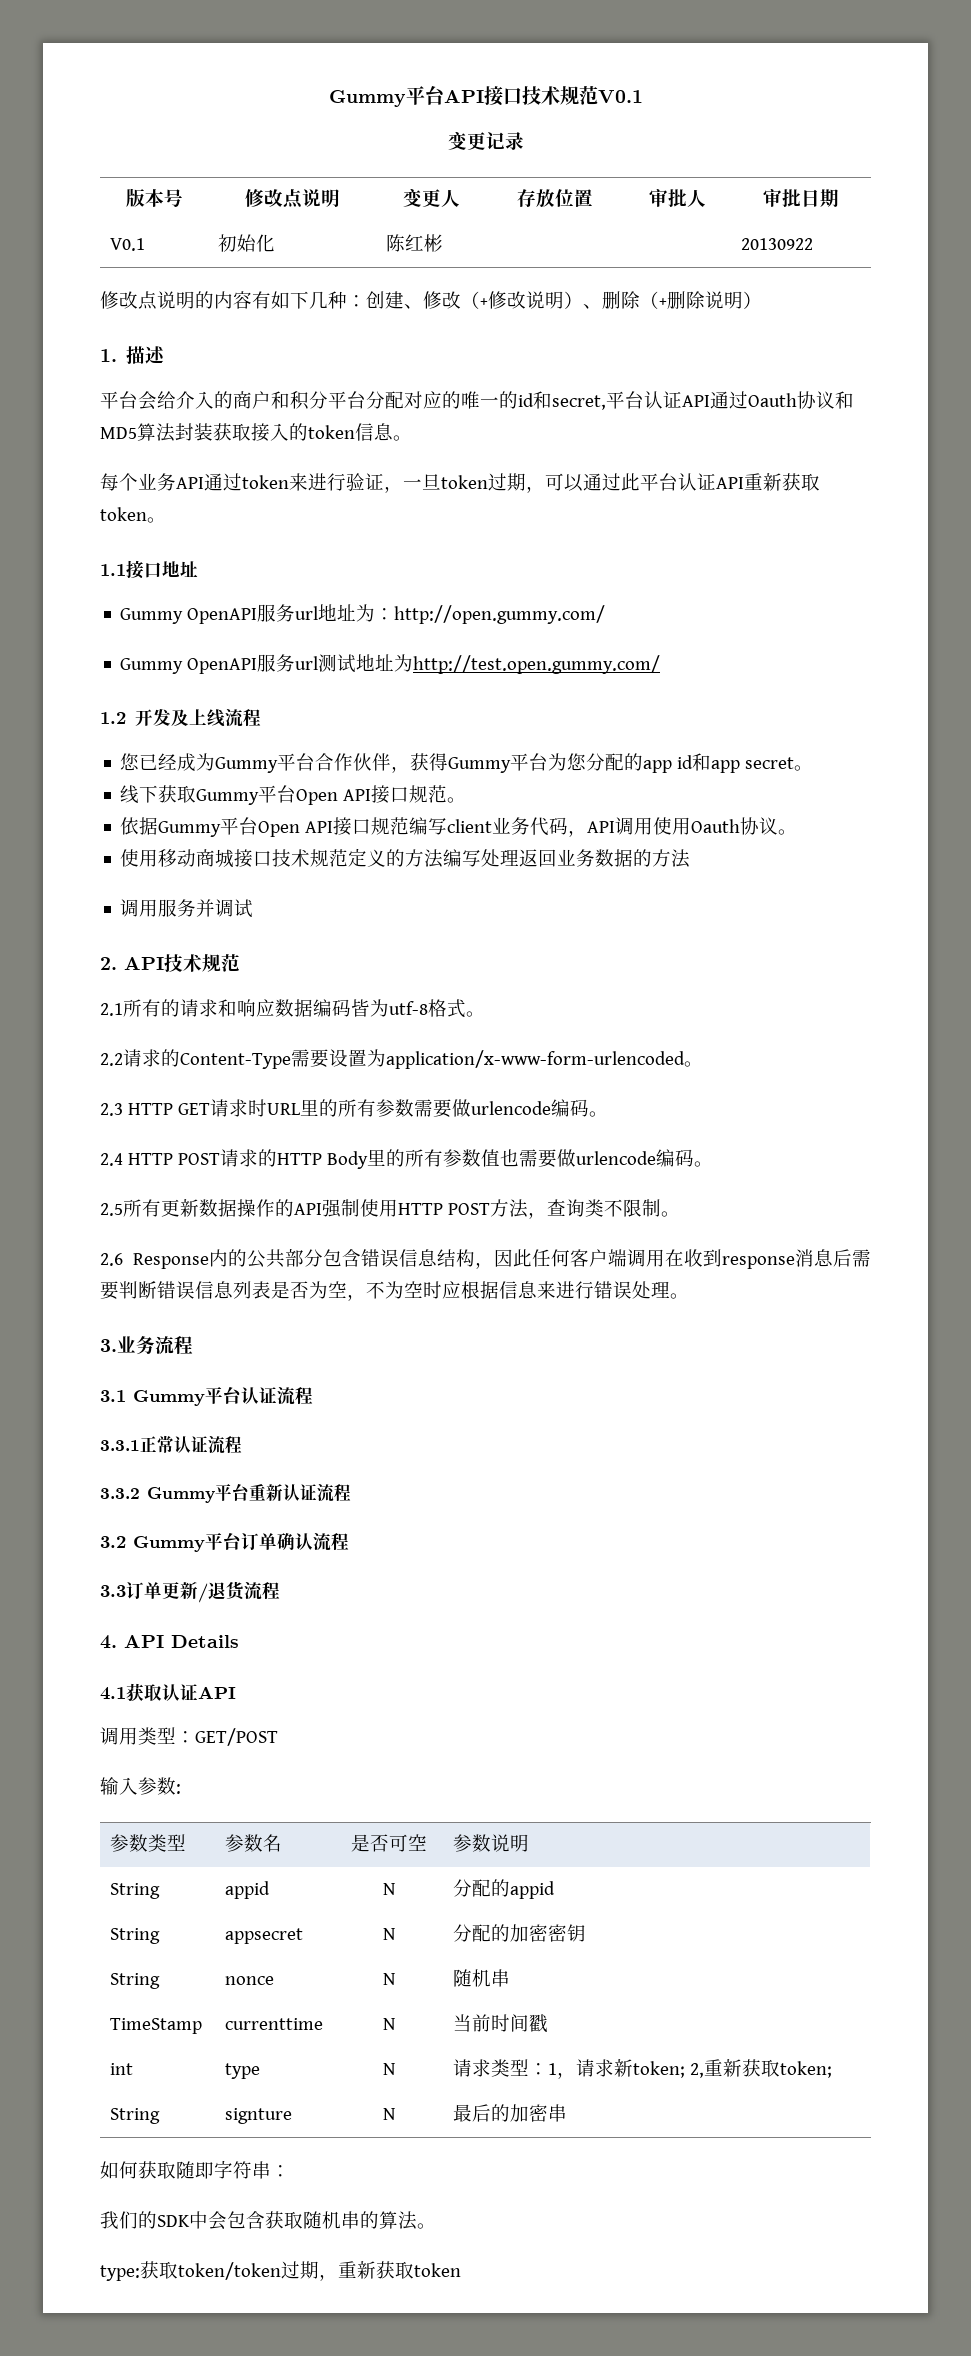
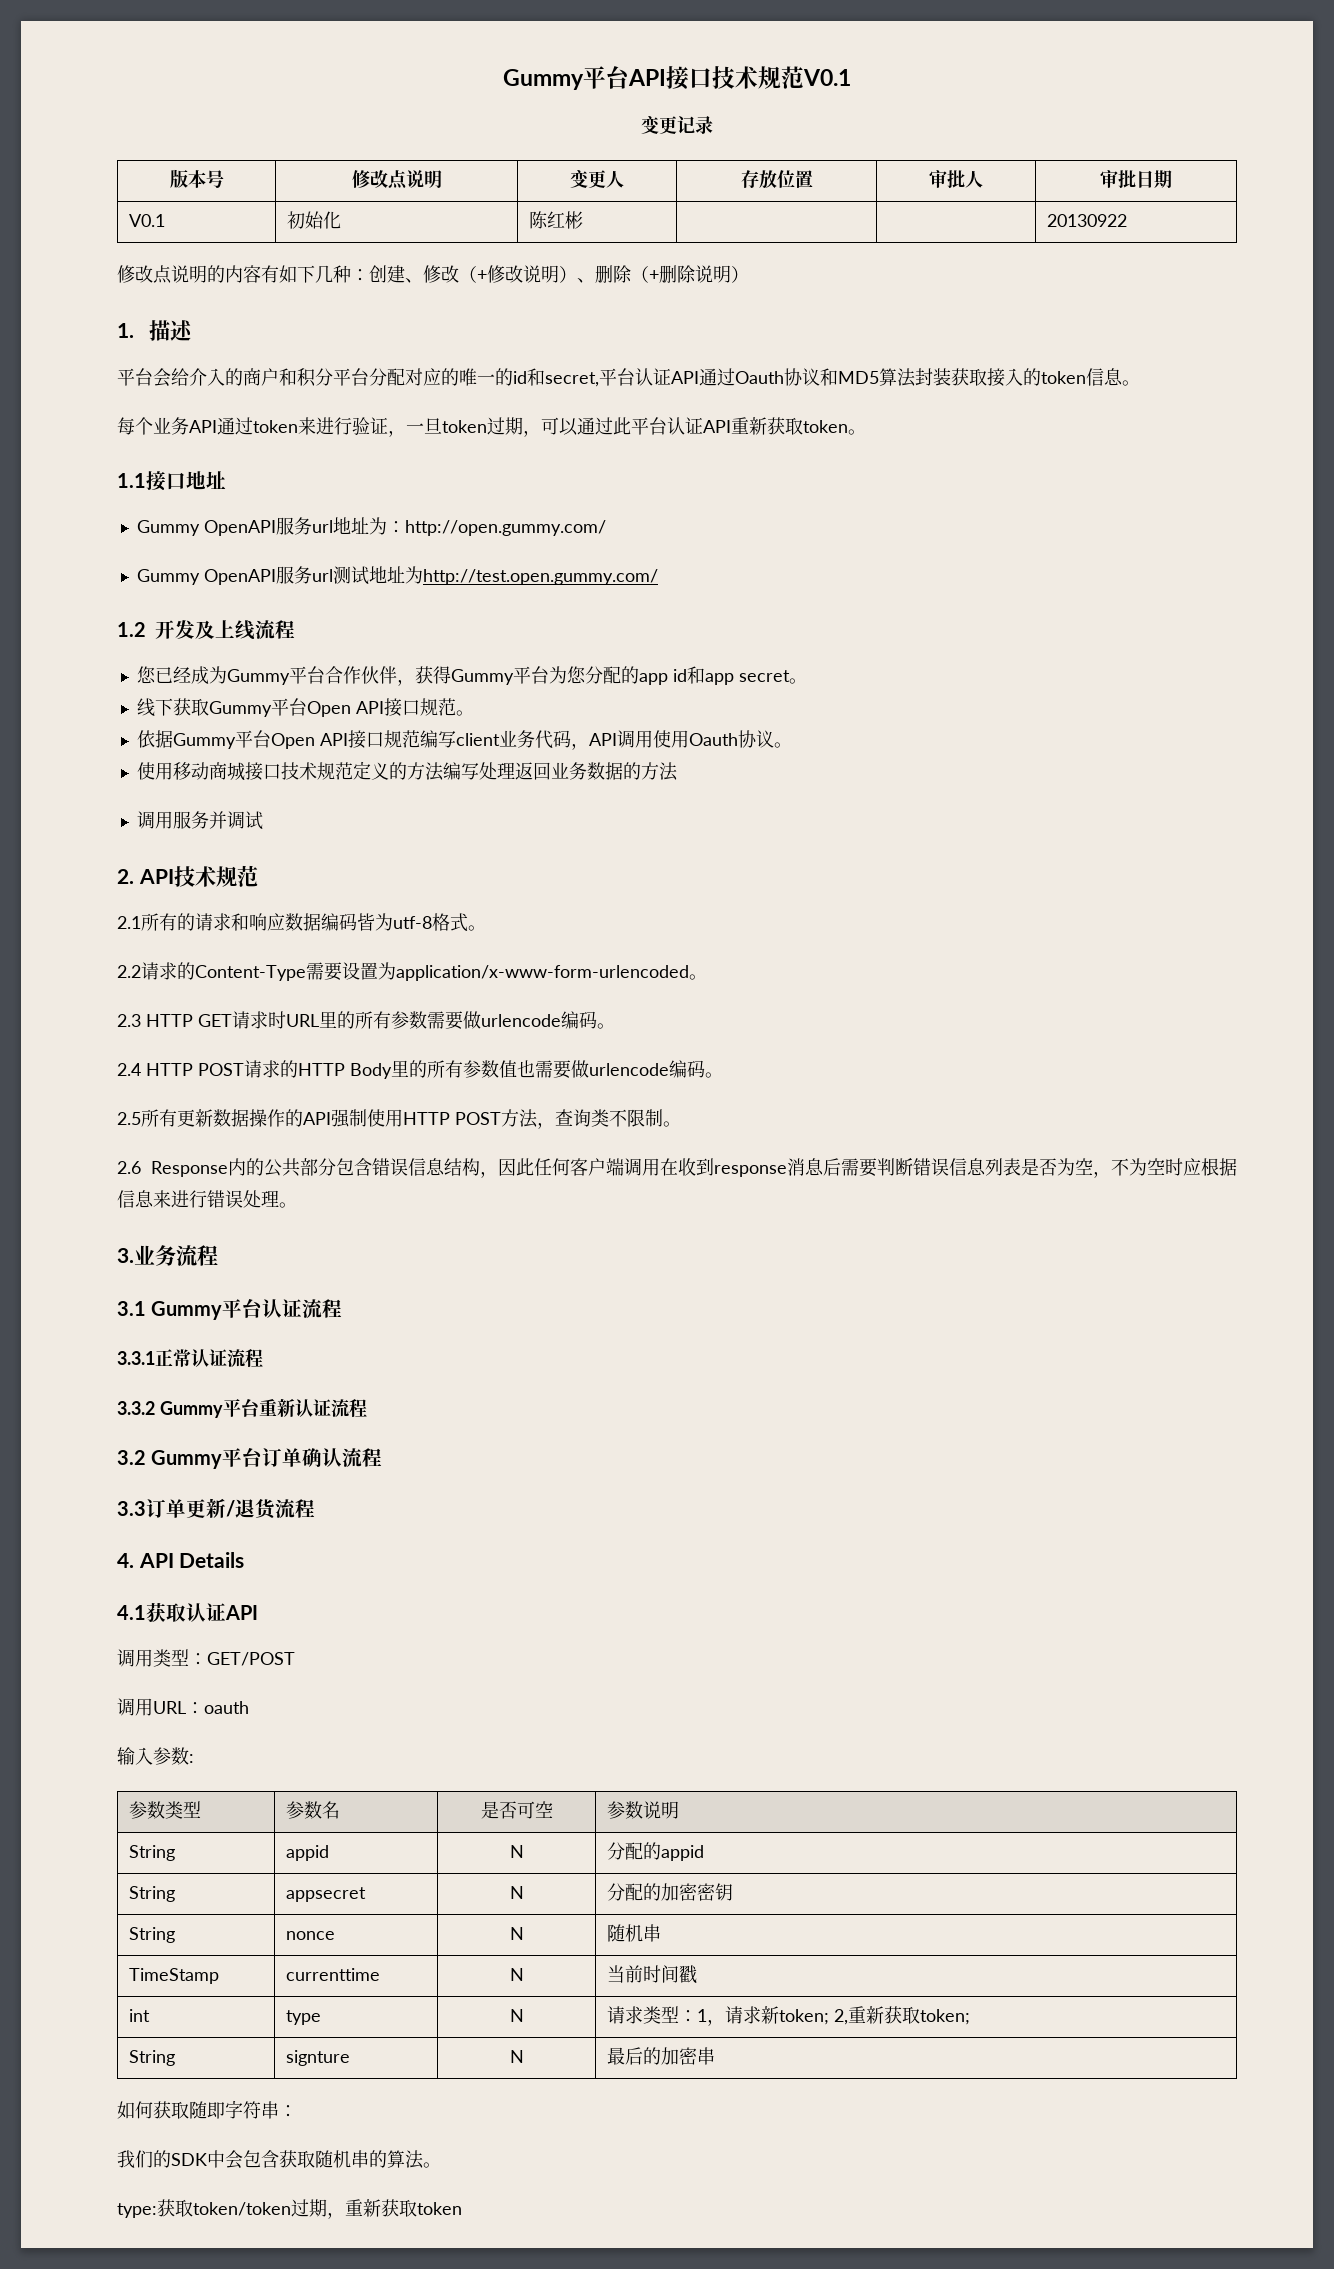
+ 调用URL：oauth

